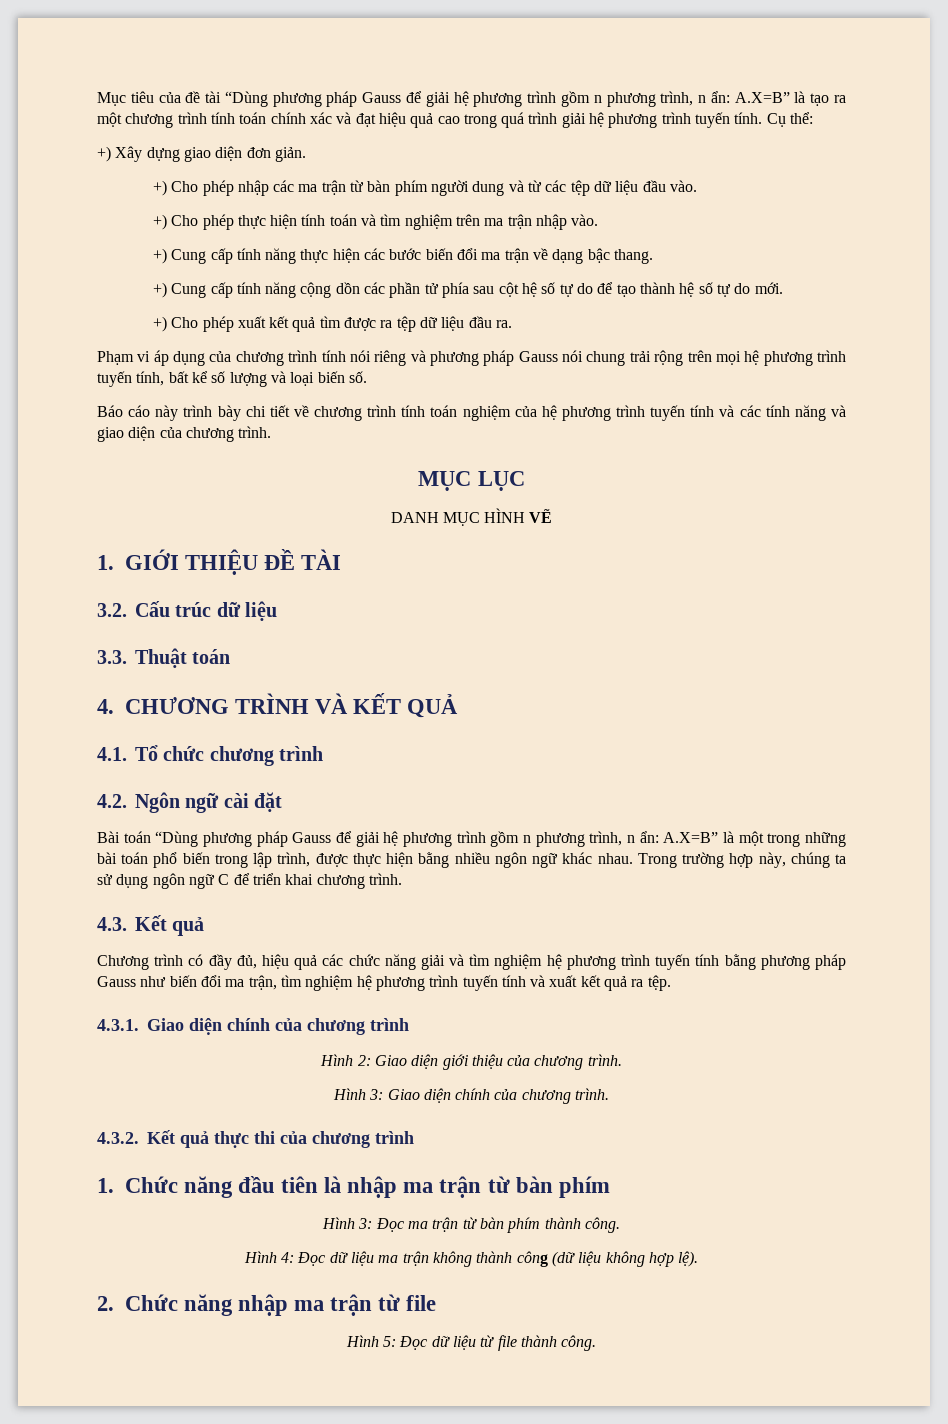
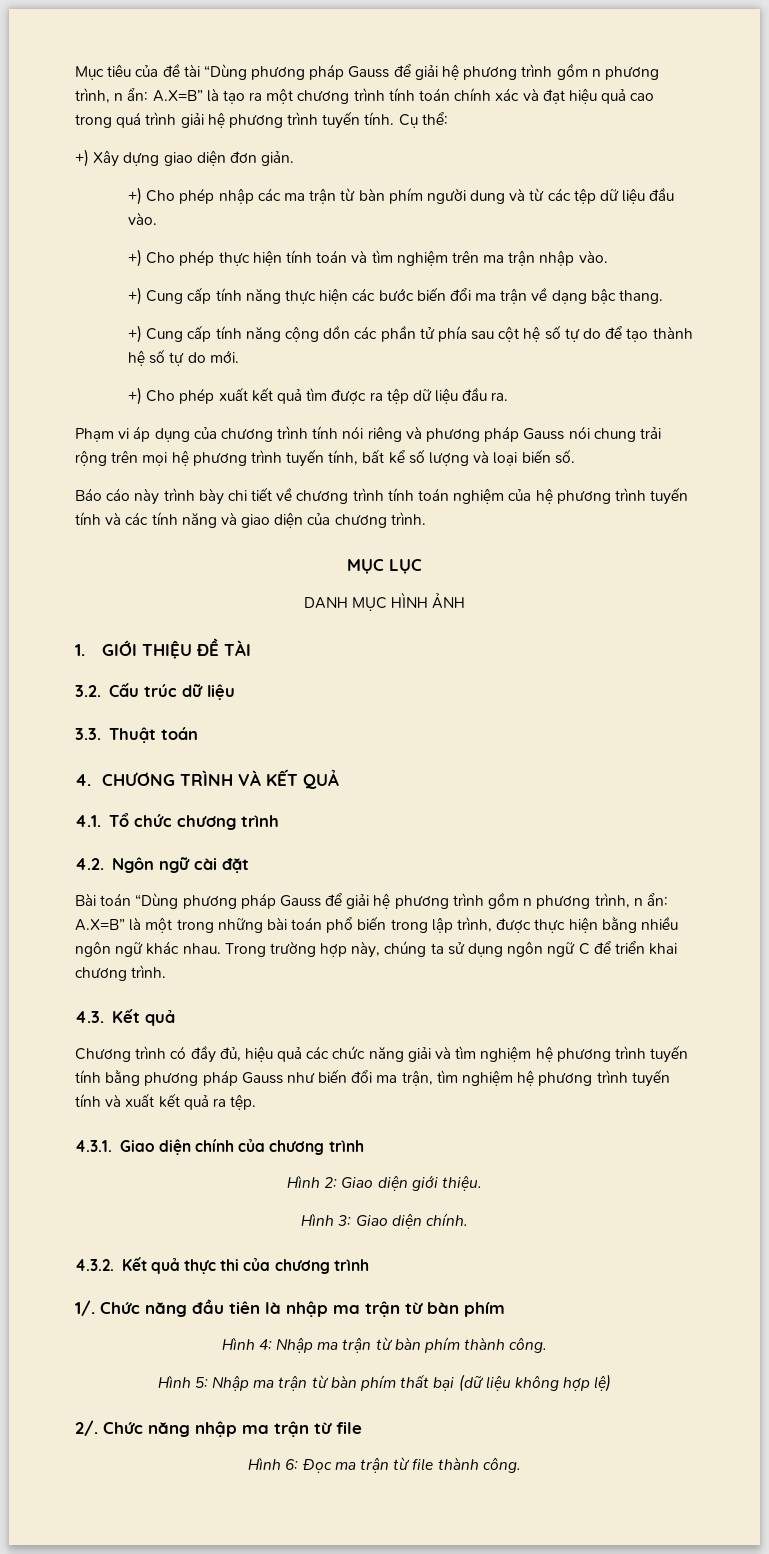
- DANH MỤC HÌNH VẼ
+ DANH MỤC HÌNH ẢNH
- Hình 2: Giao diện giới thiệu của chương trình.
+ Hình 2: Giao diện giới thiệu.
- Hình 3: Giao diện chính của chương trình.
+ Hình 3: Giao diện chính.
- 1. Chức năng đầu tiên là nhập ma trận từ bàn phím
+ 1/. Chức năng đầu tiên là nhập ma trận từ bàn phím
- Hình 3: Đọc ma trận từ bàn phím thành công.
+ Hình 4: Nhập ma trận từ bàn phím thành công.
- Hình 4: Đọc dữ liệu ma trận không thành công (dữ liệu không hợp lệ).
- 2. Chức năng nhập ma trận từ file
+ Hình 5: Nhập ma trận từ bàn phím thất bại (dữ liệu không hợp lệ)
+ 2/. Chức năng nhập ma trận từ file
- Hình 5: Đọc dữ liệu từ file thành công.
+ Hình 6: Đọc ma trận từ file thành công.

